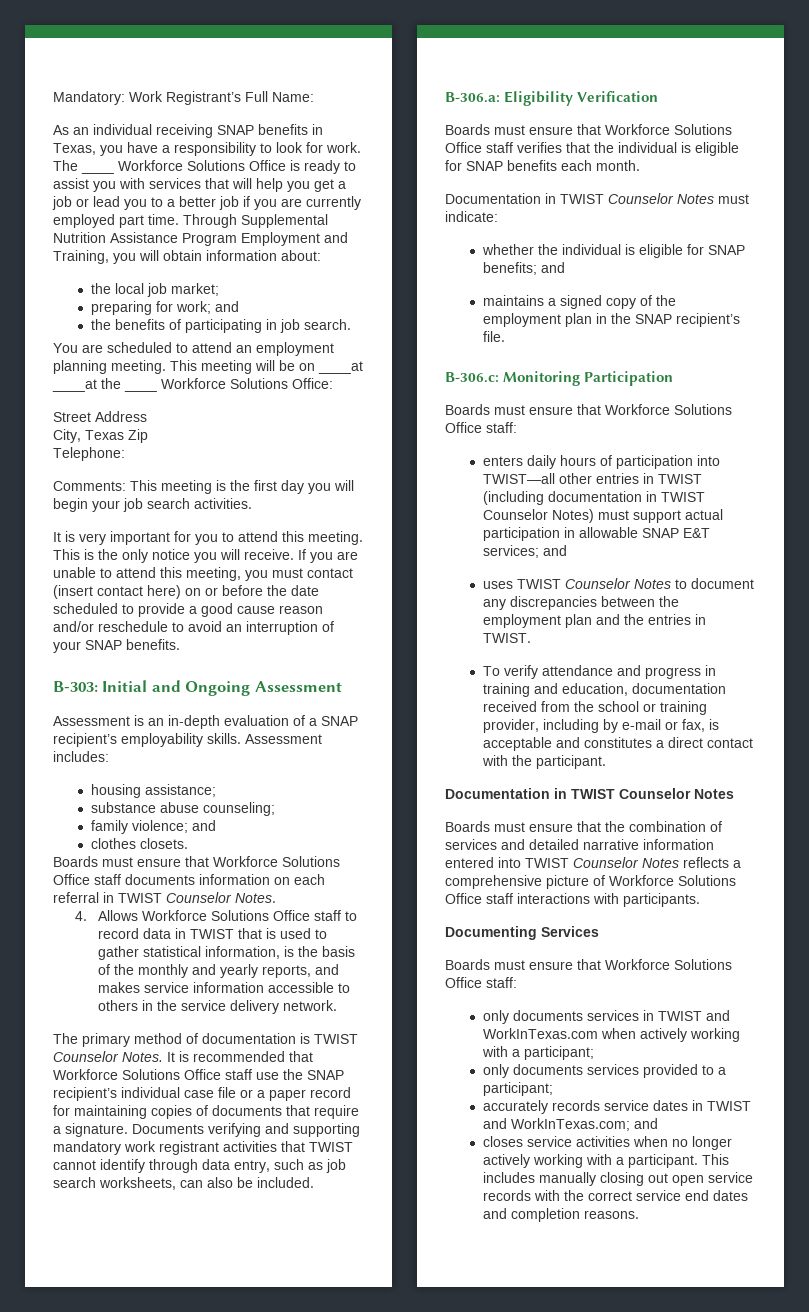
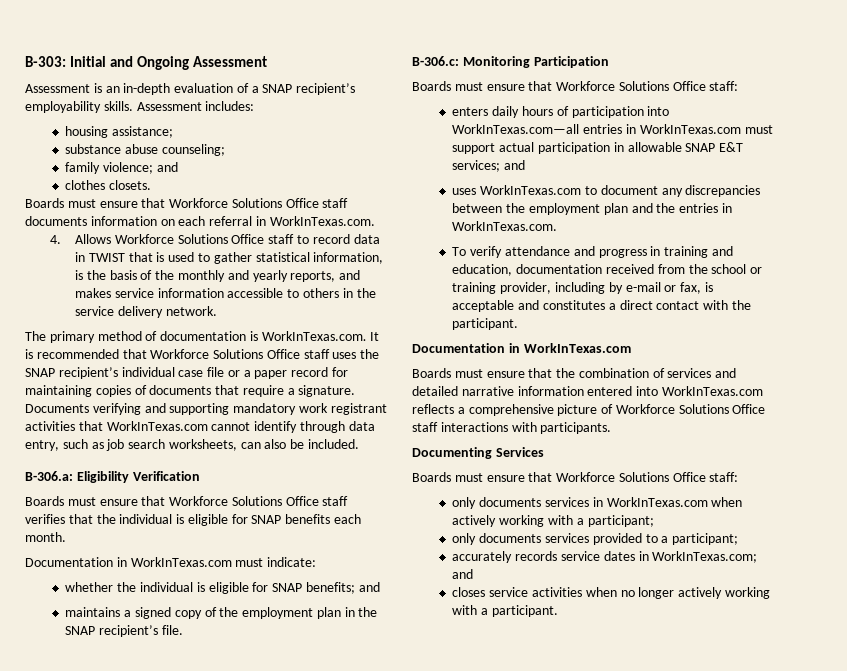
- Mandatory: Work Registrant’s Full Name:
- As an individual receiving SNAP benefits in Texas, you have a responsibility to look for work. The ____ Workforce Solutions Office is ready to assist you with services that will help you get a job or lead you to a better job if you are currently employed part time. Through Supplemental Nutrition Assistance Program Employment and Training, you will obtain information about:
- the local job market;
- preparing for work; and
- the benefits of participating in job search.
- You are scheduled to attend an employment planning meeting. This meeting will be on ____at ____at the ____ Workforce Solutions Office:
- Street Address
- City, Texas Zip
- Telephone:
- Comments: This meeting is the first day you will begin your job search activities.
- It is very important for you to attend this meeting. This is the only notice you will receive. If you are unable to attend this meeting, you must contact (insert contact here) on or before the date scheduled to provide a good cause reason and/or reschedule to avoid an interruption of your SNAP benefits.
- Boards must ensure that Workforce Solutions Office staff documents information on each referral in TWIST Counselor Notes.
+ Boards must ensure that Workforce Solutions Office staff documents information on each referral in WorkInTexas.com.
- The primary method of documentation is TWIST Counselor Notes. It is recommended that Workforce Solutions Office staff use the SNAP recipient’s individual case file or a paper record for maintaining copies of documents that require a signature.
+ The primary method of documentation is WorkInTexas.com. It is recommended that Workforce Solutions Office staff uses the SNAP recipient’s individual case file or a paper record for maintaining copies of documents that require a signature.
- Documents verifying and supporting mandatory work registrant activities that TWIST cannot identify through data entry, such as job search worksheets, can also be included.
+ Documents verifying and supporting mandatory work registrant activities that WorkInTexas.com cannot identify through data entry, such as job search worksheets, can also be included.
- Documentation in TWIST Counselor Notes must indicate:
+ Documentation in WorkInTexas.com must indicate:
- enters daily hours of participation into TWIST—all other entries in TWIST (including documentation in TWIST Counselor Notes) must support actual participation in allowable SNAP E&T services; and
+ enters daily hours of participation into WorkInTexas.com—all entries in WorkInTexas.com must support actual participation in allowable SNAP E&T services; and
- uses TWIST Counselor Notes to document any discrepancies between the employment plan and the entries in TWIST.
+ uses WorkInTexas.com to document any discrepancies between the employment plan and the entries in WorkInTexas.com.
  To verify attendance and progress in training and education, documentation received from the school or training provider, including by e-mail or fax, is acceptable and constitutes a direct contact with the participant.
- Documentation in TWIST Counselor Notes
+ Documentation in WorkInTexas.com
- Boards must ensure that the combination of services and detailed narrative information entered into TWIST Counselor Notes reflects a comprehensive picture of Workforce Solutions Office staff interactions with participants.
+ Boards must ensure that the combination of services and detailed narrative information entered into WorkInTexas.com reflects a comprehensive picture of Workforce Solutions Office staff interactions with participants.
- only documents services in TWIST and WorkInTexas.com when actively working with a participant;
+ only documents services in WorkInTexas.com when actively working with a participant;
- accurately records service dates in TWIST and WorkInTexas.com; and
+ accurately records service dates in WorkInTexas.com; and
- This includes manually closing out open service records with the correct service end dates and completion reasons.

